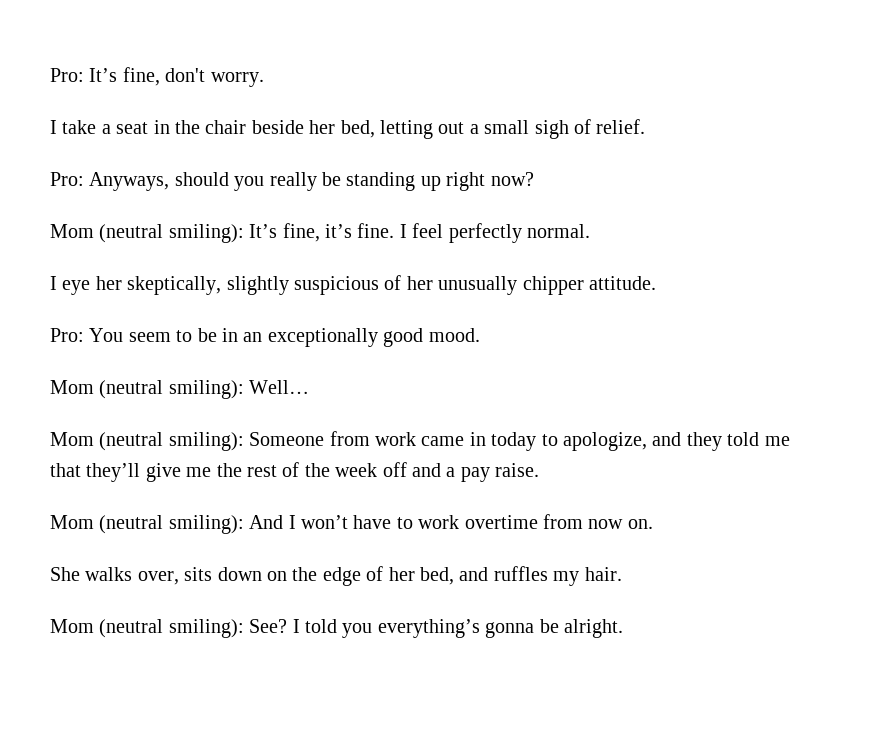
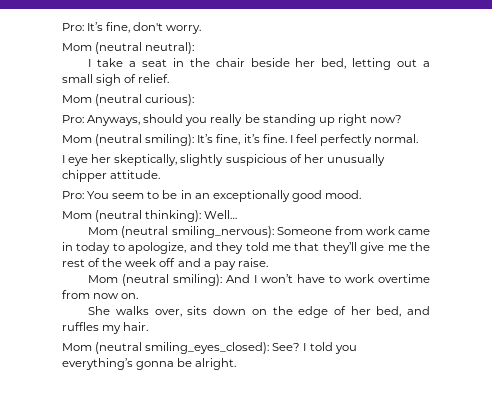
+ Mom (neutral neutral):
+ Mom (neutral curious):
- Mom (neutral smiling): Well…
+ Mom (neutral thinking): Well…
- Mom (neutral smiling): Someone from work came in today to apologize, and they told me that they’ll give me the rest of the week off and a pay raise.
+ Mom (neutral smiling_nervous): Someone from work came in today to apologize, and they told me that they’ll give me the rest of the week off and a pay raise.
- Mom (neutral smiling): See?
+ Mom (neutral smiling_eyes_closed): See?

